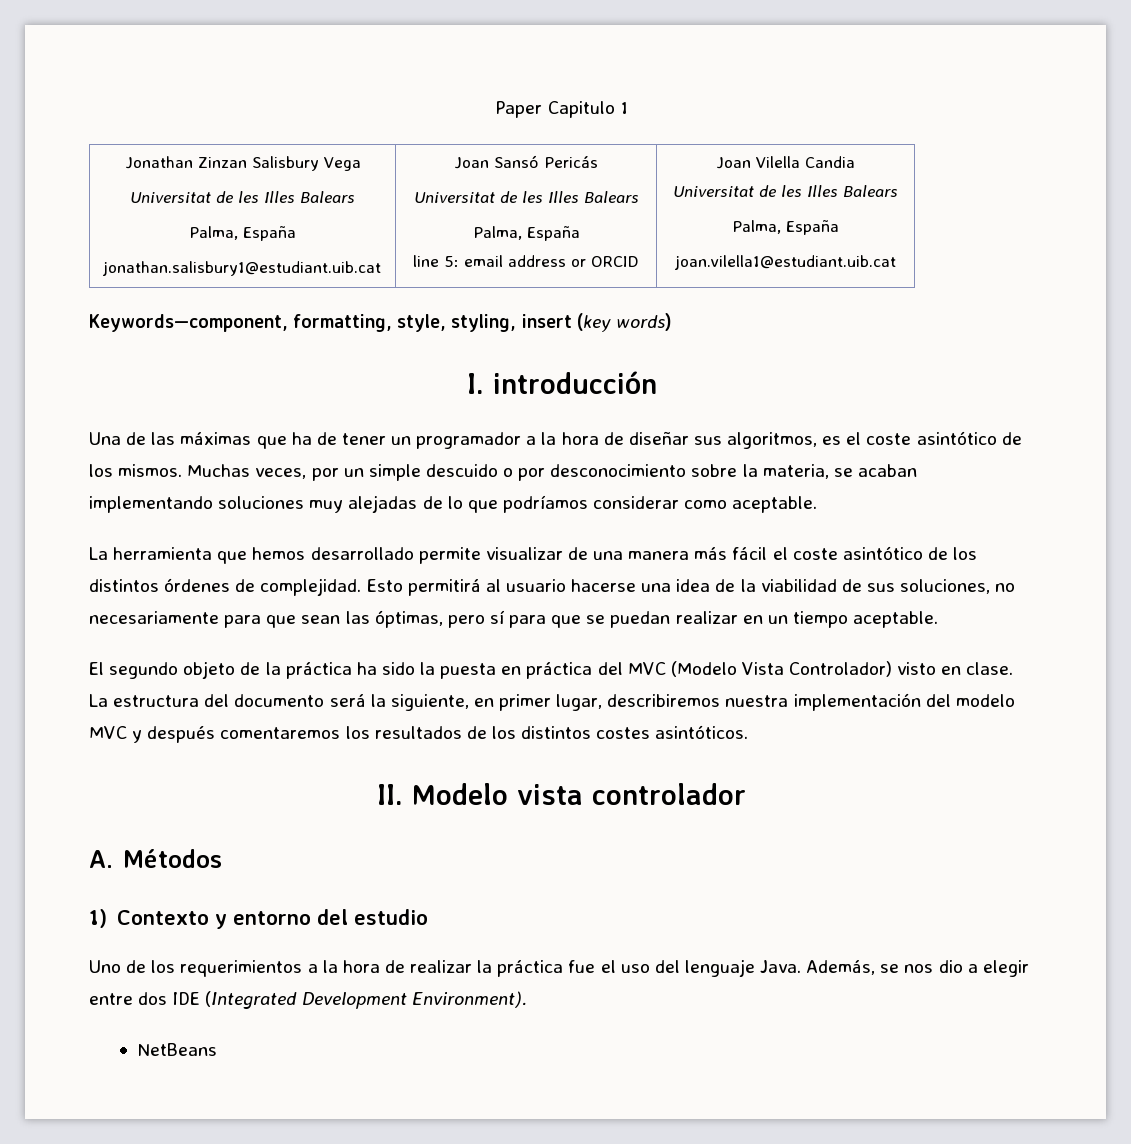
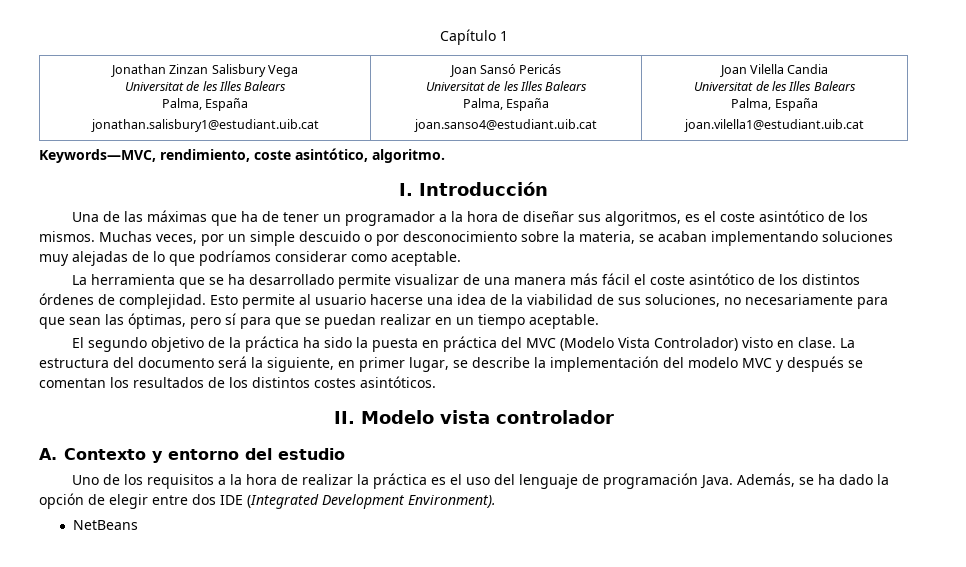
- Paper Capitulo 1
+ Capítulo 1
  Jonathan Zinzan Salisbury Vega
  Universitat de les Illes Balears
  Palma, España
  jonathan.salisbury1@estudiant.uib.cat | Joan Sansó Pericás
  Universitat de les Illes Balears
  Palma, España
- line 5: email address or ORCID | Joan Vilella Candia
+ joan.sanso4@estudiant.uib.cat | Joan Vilella Candia
- Keywords—component, formatting, style, styling, insert (key words)
+ Keywords—MVC, rendimiento, coste asintótico, algoritmo.
- I. introducción
+ I. Introducción
- La herramienta que hemos desarrollado permite visualizar de una manera más fácil el coste asintótico de los distintos órdenes de complejidad.
+ La herramienta que se ha desarrollado permite visualizar de una manera más fácil el coste asintótico de los distintos órdenes de complejidad.
- Esto permitirá al usuario hacerse una idea de la viabilidad de sus soluciones, no necesariamente para que sean las óptimas, pero sí para que se puedan realizar en un tiempo aceptable.
+ Esto permite al usuario hacerse una idea de la viabilidad de sus soluciones, no necesariamente para que sean las óptimas, pero sí para que se puedan realizar en un tiempo aceptable.
- El segundo objeto de la práctica ha sido la puesta en práctica del MVC (Modelo Vista Controlador) visto en clase.
+ El segundo objetivo de la práctica ha sido la puesta en práctica del MVC (Modelo Vista Controlador) visto en clase.
- La estructura del documento será la siguiente, en primer lugar, describiremos nuestra implementación del modelo MVC y después comentaremos los resultados de los distintos costes asintóticos.
+ La estructura del documento será la siguiente, en primer lugar, se describe la implementación del modelo MVC y después se comentan los resultados de los distintos costes asintóticos.
- A. Métodos
- 1) Contexto y entorno del estudio
+ A. Contexto y entorno del estudio
- Uno de los requerimientos a la hora de realizar la práctica fue el uso del lenguaje Java.
+ Uno de los requisitos a la hora de realizar la práctica es el uso del lenguaje de programación Java.
- Además, se nos dio a elegir entre dos IDE (Integrated Development Environment).
+ Además, se ha dado la opción de elegir entre dos IDE (Integrated Development Environment).

